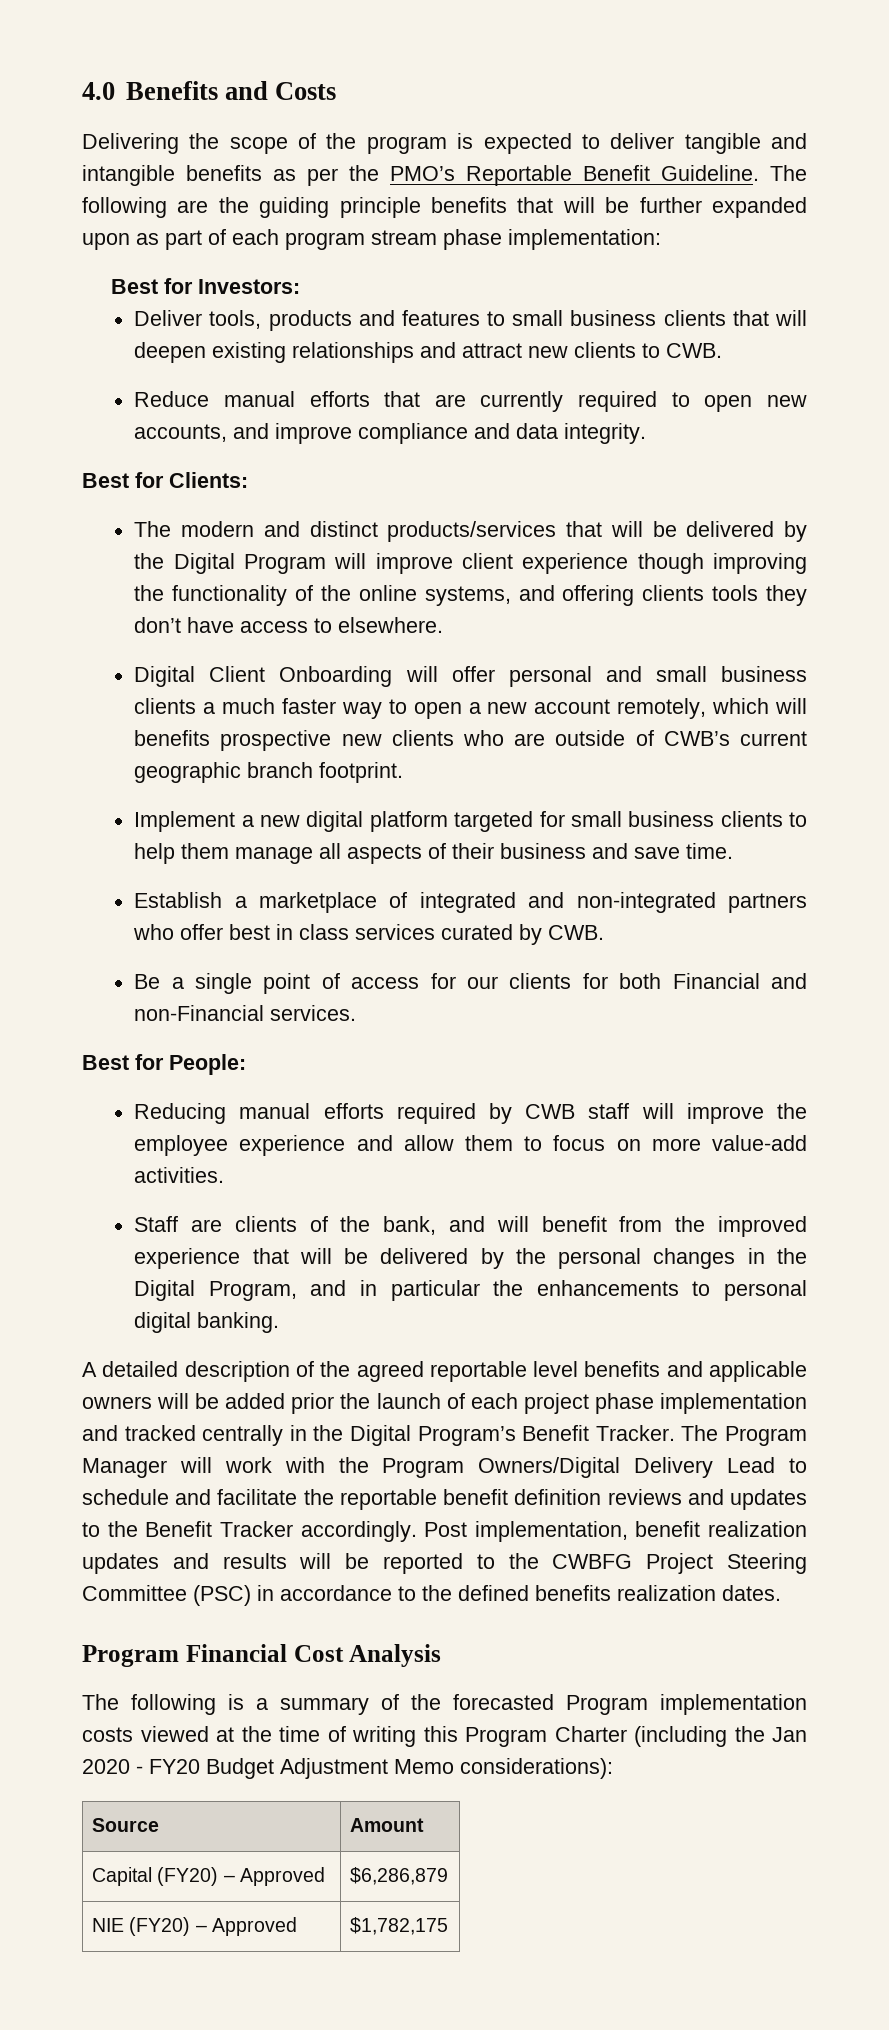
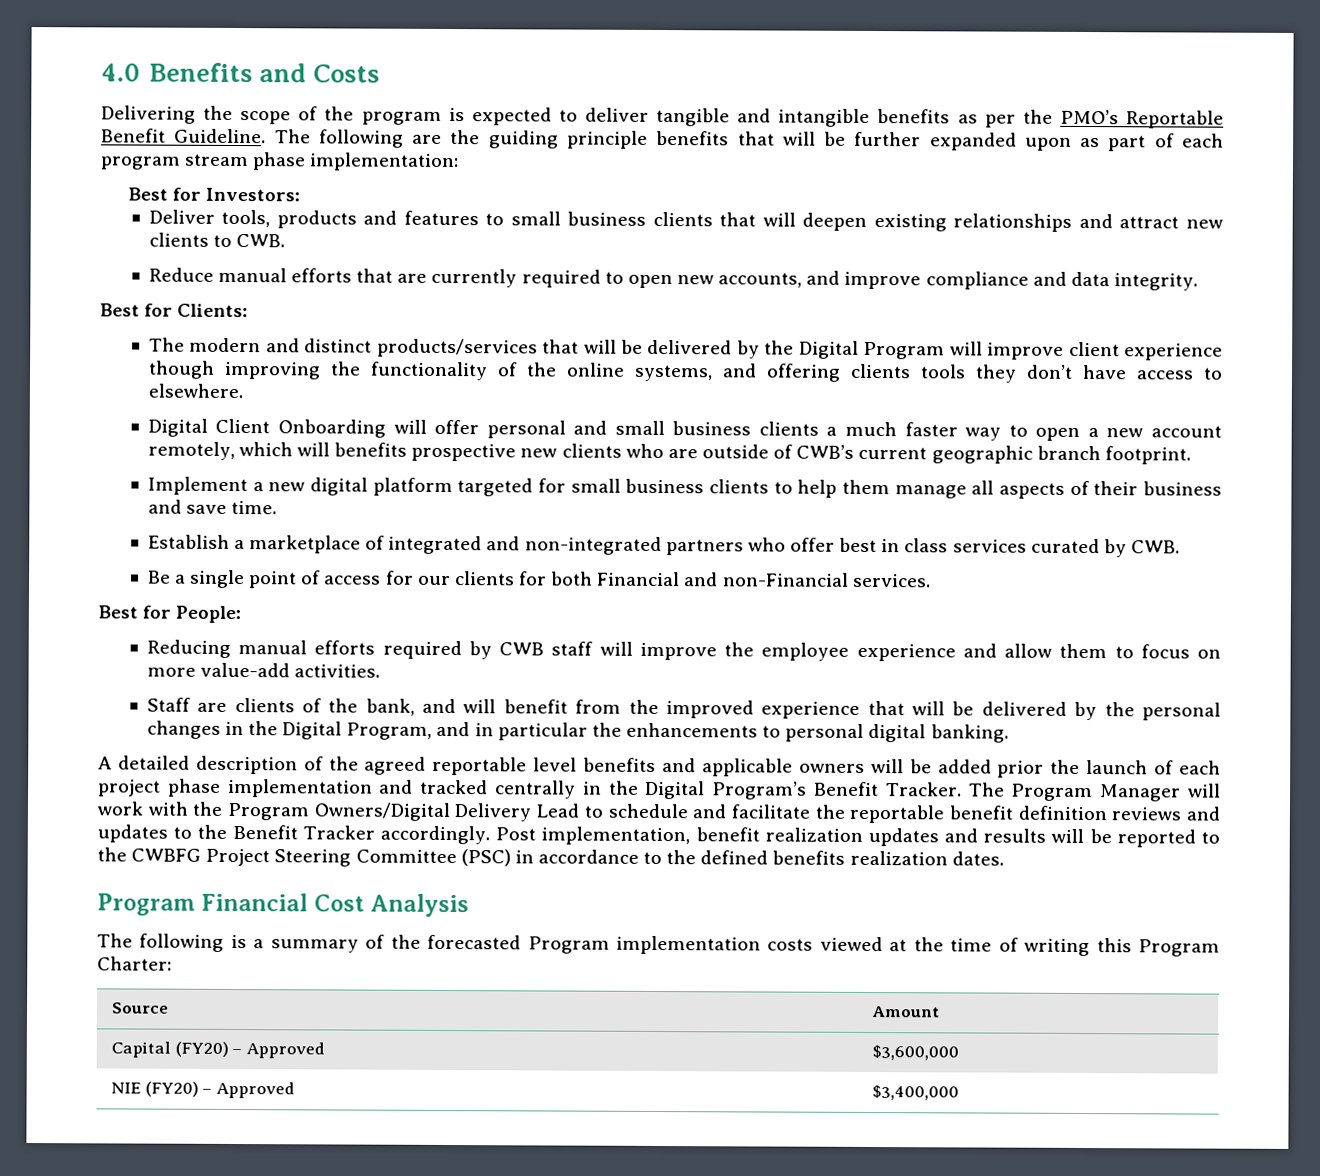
- The following is a summary of the forecasted Program implementation costs viewed at the time of writing this Program Charter (including the Jan 2020 - FY20 Budget Adjustment Memo considerations):
+ The following is a summary of the forecasted Program implementation costs viewed at the time of writing this Program Charter:
- Capital (FY20) – Approved | $6,286,879
+ Capital (FY20) – Approved | $3,600,000
- NIE (FY20) – Approved | $1,782,175
+ NIE (FY20) – Approved | $3,400,000

